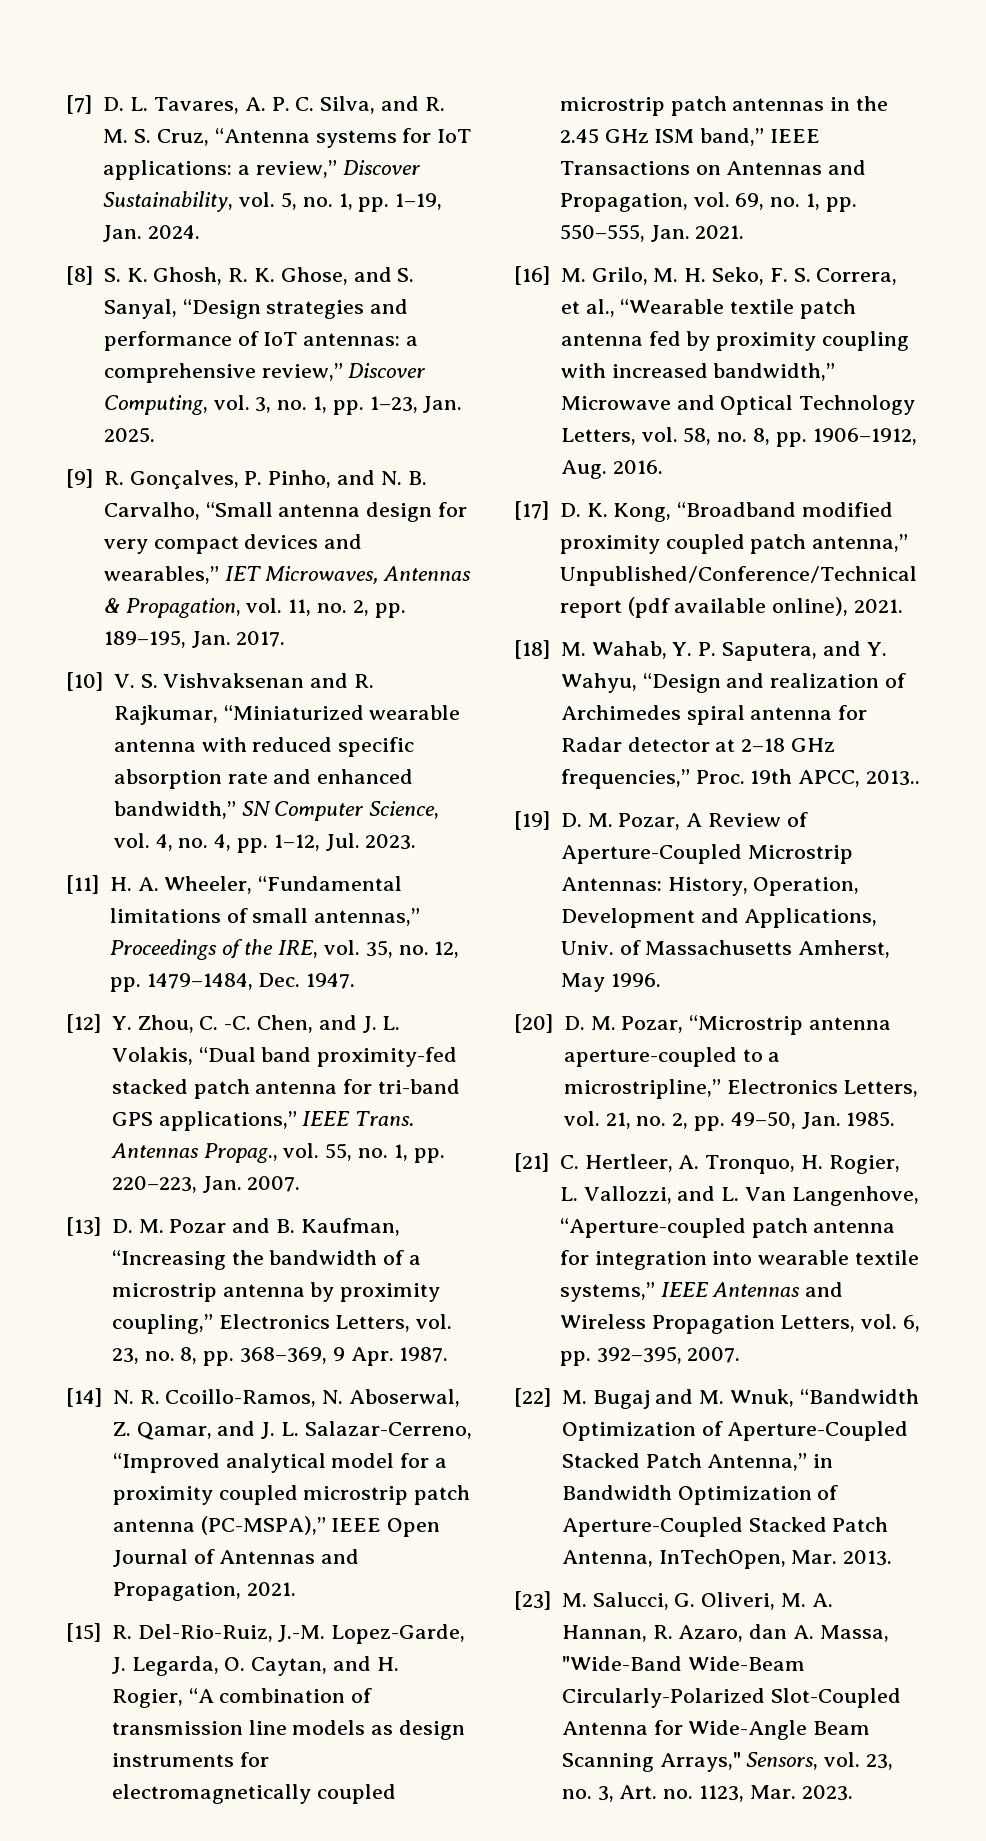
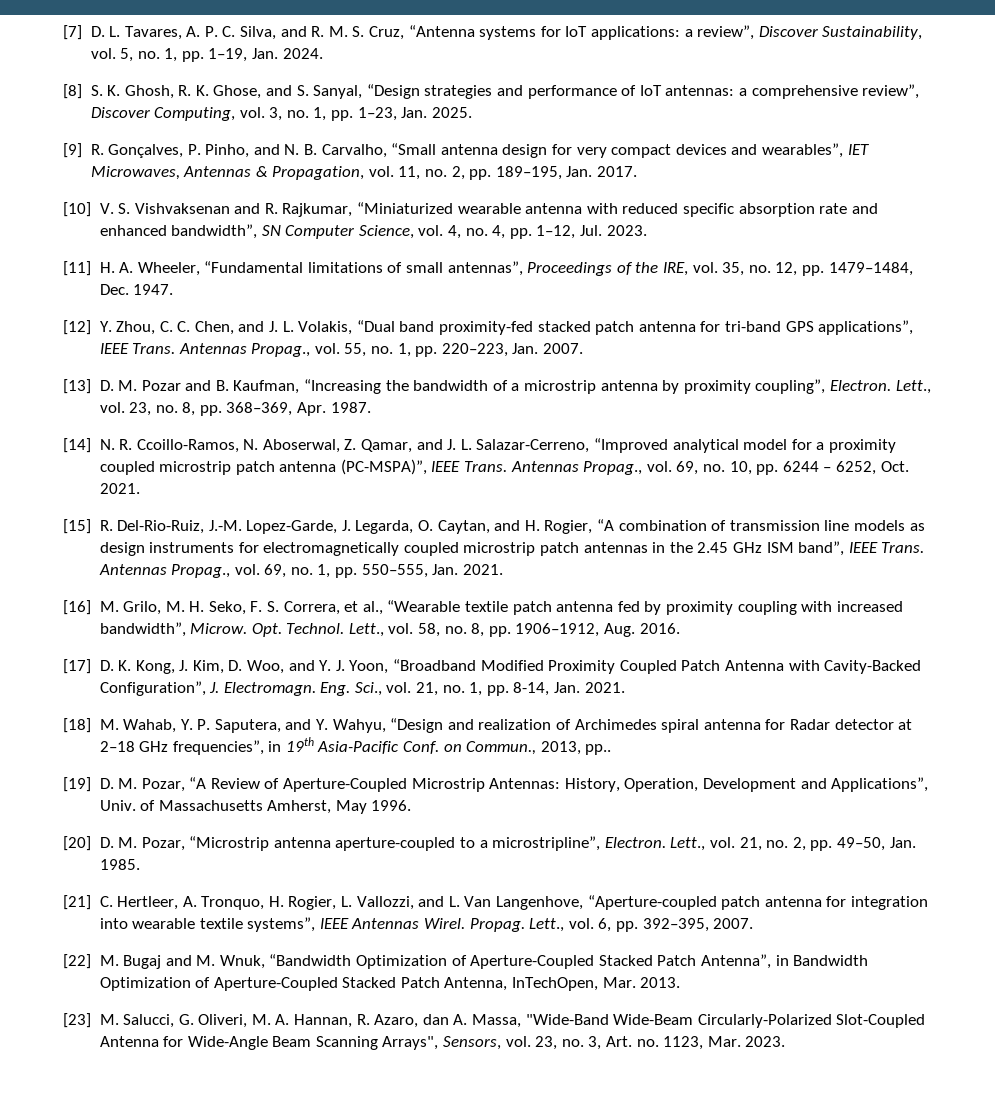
- [7] D. L. Tavares, A. P. C. Silva, and R. M. S. Cruz, “Antenna systems for IoT applications: a review,” Discover Sustainability, vol. 5, no. 1, pp. 1–19, Jan. 2024.
+ [7] D. L. Tavares, A. P. C. Silva, and R. M. S. Cruz, “Antenna systems for IoT applications: a review”, Discover Sustainability, vol. 5, no. 1, pp. 1–19, Jan. 2024.
- [8] S. K. Ghosh, R. K. Ghose, and S. Sanyal, “Design strategies and performance of IoT antennas: a comprehensive review,” Discover Computing, vol. 3, no. 1, pp. 1–23, Jan. 2025.
+ [8] S. K. Ghosh, R. K. Ghose, and S. Sanyal, “Design strategies and performance of IoT antennas: a comprehensive review”, Discover Computing, vol. 3, no. 1, pp. 1–23, Jan. 2025.
- [9] R. Gonçalves, P. Pinho, and N. B. Carvalho, “Small antenna design for very compact devices and wearables,” IET Microwaves, Antennas & Propagation, vol. 11, no. 2, pp. 189–195, Jan. 2017.
+ [9] R. Gonçalves, P. Pinho, and N. B. Carvalho, “Small antenna design for very compact devices and wearables”, IET Microwaves, Antennas & Propagation, vol. 11, no. 2, pp. 189–195, Jan. 2017.
- [10] V. S. Vishvaksenan and R. Rajkumar, “Miniaturized wearable antenna with reduced specific absorption rate and enhanced bandwidth,” SN Computer Science, vol. 4, no. 4, pp. 1–12, Jul. 2023.
+ [10] V. S. Vishvaksenan and R. Rajkumar, “Miniaturized wearable antenna with reduced specific absorption rate and enhanced bandwidth”, SN Computer Science, vol. 4, no. 4, pp. 1–12, Jul. 2023.
- [11] H. A. Wheeler, “Fundamental limitations of small antennas,” Proceedings of the IRE, vol. 35, no. 12, pp. 1479–1484, Dec. 1947.
+ [11] H. A. Wheeler, “Fundamental limitations of small antennas”, Proceedings of the IRE, vol. 35, no. 12, pp. 1479–1484, Dec. 1947.
- [12] Y. Zhou, C. -C. Chen, and J. L. Volakis, “Dual band proximity-fed stacked patch antenna for tri-band GPS applications,” IEEE Trans.
+ [12] Y. Zhou, C. C. Chen, and J. L. Volakis, “Dual band proximity-fed stacked patch antenna for tri-band GPS applications”, IEEE Trans.
- [13] D. M. Pozar and B. Kaufman, “Increasing the bandwidth of a microstrip antenna by proximity coupling,” Electronics Letters, vol. 23, no. 8, pp. 368–369, 9 Apr. 1987.
+ [13] D. M. Pozar and B. Kaufman, “Increasing the bandwidth of a microstrip antenna by proximity coupling”, Electron. Lett., vol. 23, no. 8, pp. 368–369, Apr. 1987.
- [14] N. R. Ccoillo-Ramos, N. Aboserwal, Z. Qamar, and J. L. Salazar-Cerreno, “Improved analytical model for a proximity coupled microstrip patch antenna (PC-MSPA),” IEEE Open Journal of Antennas and Propagation, 2021.
+ [14] N. R. Ccoillo-Ramos, N. Aboserwal, Z. Qamar, and J. L. Salazar-Cerreno, “Improved analytical model for a proximity coupled microstrip patch antenna (PC-MSPA)”, IEEE Trans. Antennas Propag., vol. 69, no. 10, pp. 6244 – 6252, Oct. 2021.
- [15] R. Del-Rio-Ruiz, J.-M. Lopez-Garde, J. Legarda, O. Caytan, and H. Rogier, “A combination of transmission line models as design instruments for electromagnetically coupled microstrip patch antennas in the 2.45 GHz ISM band,” IEEE Transactions on Antennas and Propagation, vol. 69, no. 1, pp. 550–555, Jan. 2021.
+ [15] R. Del-Rio-Ruiz, J.-M. Lopez-Garde, J. Legarda, O. Caytan, and H. Rogier, “A combination of transmission line models as design instruments for electromagnetically coupled microstrip patch antennas in the 2.45 GHz ISM band”, IEEE Trans. Antennas Propag., vol. 69, no. 1, pp. 550–555, Jan. 2021.
- [16] M. Grilo, M. H. Seko, F. S. Correra, et al., “Wearable textile patch antenna fed by proximity coupling with increased bandwidth,” Microwave and Optical Technology Letters, vol. 58, no. 8, pp. 1906–1912, Aug. 2016.
+ [16] M. Grilo, M. H. Seko, F. S. Correra, et al., “Wearable textile patch antenna fed by proximity coupling with increased bandwidth”, Microw. Opt. Technol. Lett., vol. 58, no. 8, pp. 1906–1912, Aug. 2016.
- [17] D. K. Kong, “Broadband modified proximity coupled patch antenna,” Unpublished/Conference/Technical report (pdf available online), 2021.
+ [17] D. K. Kong, J. Kim, D. Woo, and Y. J. Yoon, “Broadband Modified Proximity Coupled Patch Antenna with Cavity-Backed Configuration”, J. Electromagn. Eng. Sci., vol. 21, no. 1, pp. 8-14, Jan. 2021.
- [18] M. Wahab, Y. P. Saputera, and Y. Wahyu, “Design and realization of Archimedes spiral antenna for Radar detector at 2–18 GHz frequencies,” Proc. 19th APCC, 2013..
+ [18] M. Wahab, Y. P. Saputera, and Y. Wahyu, “Design and realization of Archimedes spiral antenna for Radar detector at 2–18 GHz frequencies”, in 19th Asia-Pacific Conf. on Commun., 2013, pp..
- [19] D. M. Pozar, A Review of Aperture-Coupled Microstrip Antennas: History, Operation, Development and Applications, Univ. of Massachusetts Amherst, May 1996.
+ [19] D. M. Pozar, “A Review of Aperture-Coupled Microstrip Antennas: History, Operation, Development and Applications”, Univ. of Massachusetts Amherst, May 1996.
- [20] D. M. Pozar, “Microstrip antenna aperture-coupled to a microstripline,” Electronics Letters, vol. 21, no. 2, pp. 49–50, Jan. 1985.
+ [20] D. M. Pozar, “Microstrip antenna aperture-coupled to a microstripline”, Electron. Lett., vol. 21, no. 2, pp. 49–50, Jan. 1985.
- [21] C. Hertleer, A. Tronquo, H. Rogier, L. Vallozzi, and L. Van Langenhove, “Aperture-coupled patch antenna for integration into wearable textile systems,” IEEE Antennas and Wireless Propagation Letters, vol. 6, pp. 392–395, 2007.
+ [21] C. Hertleer, A. Tronquo, H. Rogier, L. Vallozzi, and L. Van Langenhove, “Aperture-coupled patch antenna for integration into wearable textile systems”, IEEE Antennas Wirel. Propag. Lett., vol. 6, pp. 392–395, 2007.
- [22] M. Bugaj and M. Wnuk, “Bandwidth Optimization of Aperture-Coupled Stacked Patch Antenna,” in Bandwidth Optimization of Aperture-Coupled Stacked Patch Antenna, InTechOpen, Mar. 2013.
+ [22] M. Bugaj and M. Wnuk, “Bandwidth Optimization of Aperture-Coupled Stacked Patch Antenna”, in Bandwidth Optimization of Aperture-Coupled Stacked Patch Antenna, InTechOpen, Mar. 2013.
- [23] M. Salucci, G. Oliveri, M. A. Hannan, R. Azaro, dan A. Massa, "Wide-Band Wide-Beam Circularly-Polarized Slot-Coupled Antenna for Wide-Angle Beam Scanning Arrays," Sensors, vol. 23, no. 3, Art. no. 1123, Mar. 2023.
+ [23] M. Salucci, G. Oliveri, M. A. Hannan, R. Azaro, dan A. Massa, "Wide-Band Wide-Beam Circularly-Polarized Slot-Coupled Antenna for Wide-Angle Beam Scanning Arrays", Sensors, vol. 23, no. 3, Art. no. 1123, Mar. 2023.

